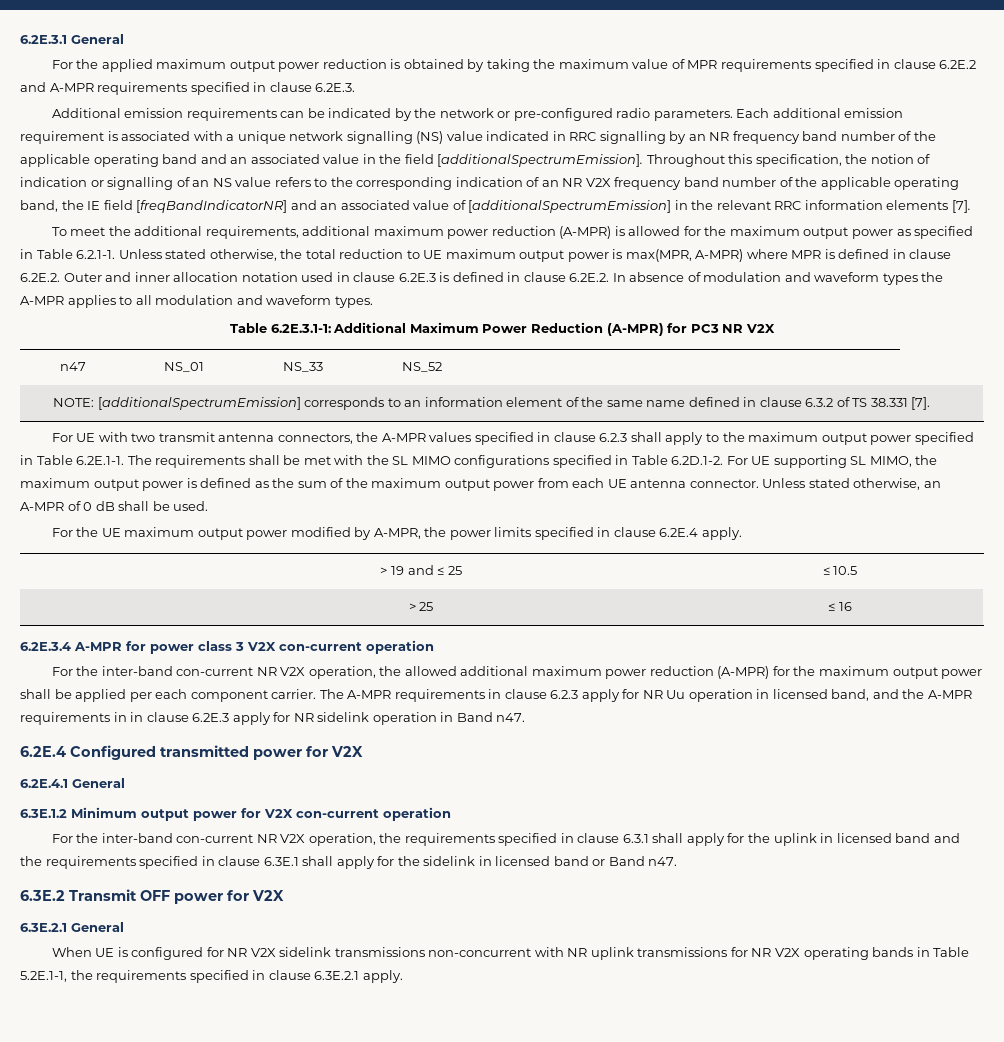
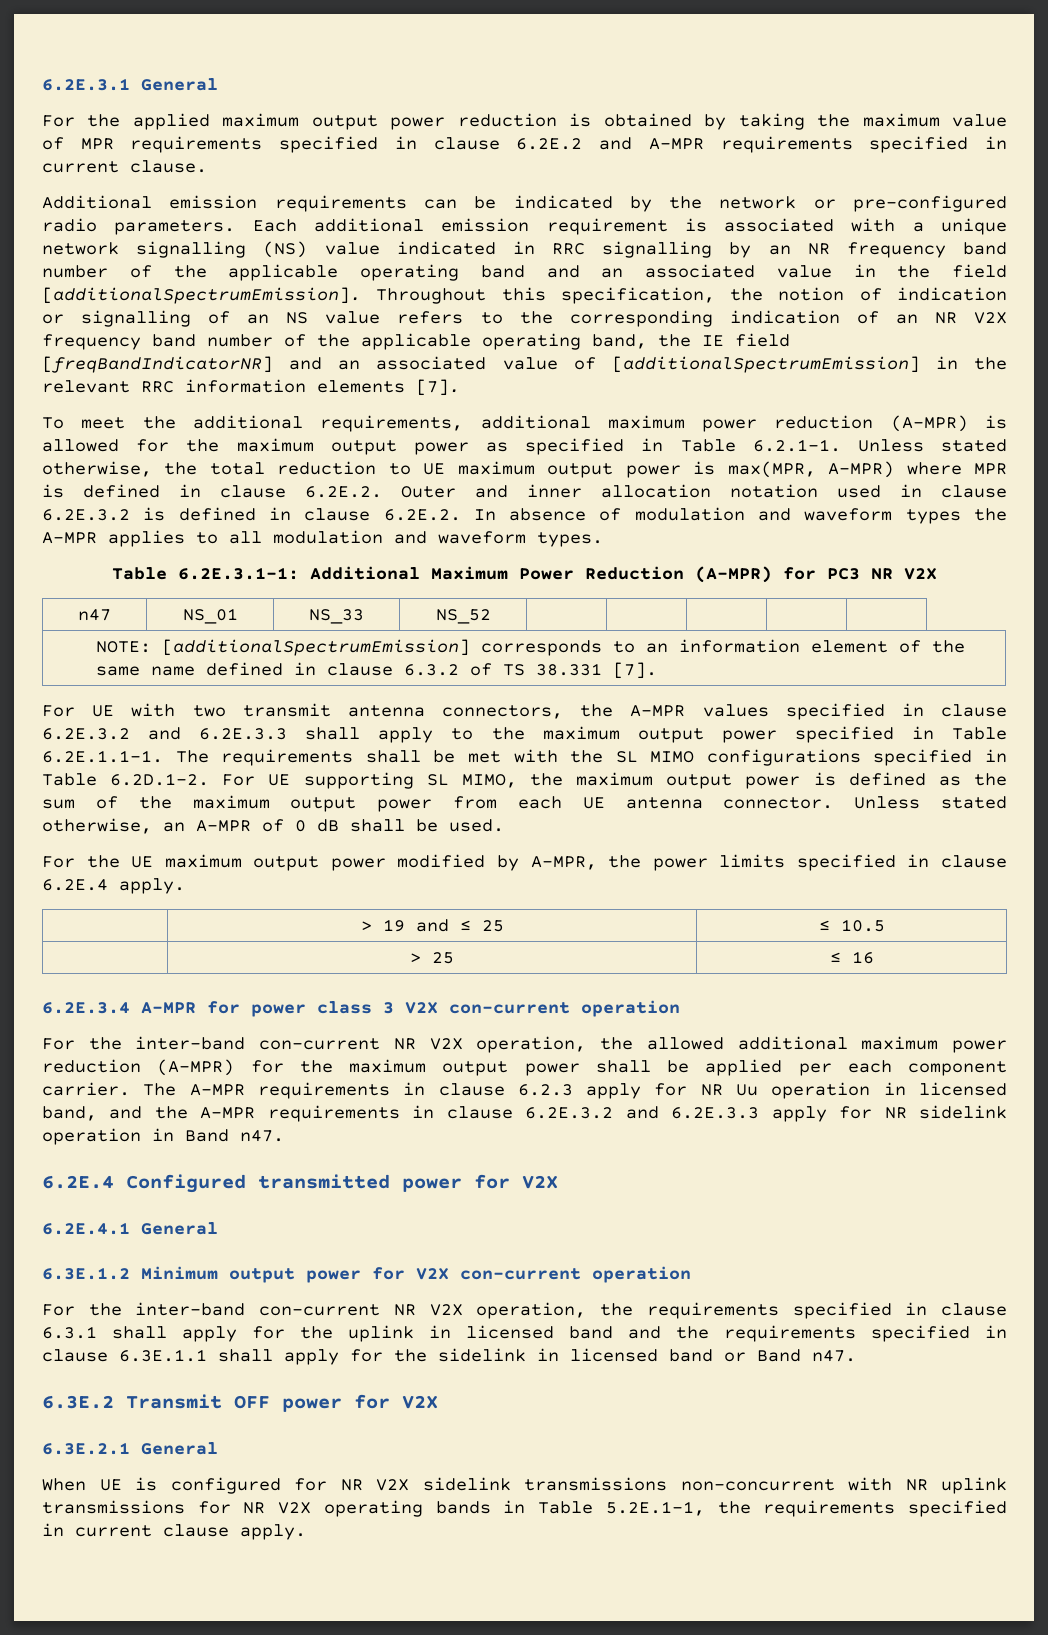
- For the applied maximum output power reduction is obtained by taking the maximum value of MPR requirements specified in clause 6.2E.2 and A-MPR requirements specified in clause 6.2E.3.
+ For the applied maximum output power reduction is obtained by taking the maximum value of MPR requirements specified in clause 6.2E.2 and A-MPR requirements specified in current clause.
- To meet the additional requirements, additional maximum power reduction (A-MPR) is allowed for the maximum output power as specified in Table 6.2.1-1. Unless stated otherwise, the total reduction to UE maximum output power is max(MPR, A-MPR) where MPR is defined in clause 6.2E.2. Outer and inner allocation notation used in clause 6.2E.3 is defined in clause 6.2E.2. In absence of modulation and waveform types the A-MPR applies to all modulation and waveform types.
+ To meet the additional requirements, additional maximum power reduction (A-MPR) is allowed for the maximum output power as specified in Table 6.2.1-1. Unless stated otherwise, the total reduction to UE maximum output power is max(MPR, A-MPR) where MPR is defined in clause 6.2E.2. Outer and inner allocation notation used in clause 6.2E.3.2 is defined in clause 6.2E.2. In absence of modulation and waveform types the A-MPR applies to all modulation and waveform types.
- For UE with two transmit antenna connectors, the A-MPR values specified in clause 6.2.3 shall apply to the maximum output power specified in Table 6.2E.1-1. The requirements shall be met with the SL MIMO configurations specified in Table 6.2D.1-2. For UE supporting SL MIMO, the maximum output power is defined as the sum of the maximum output power from each UE antenna connector.
+ For UE with two transmit antenna connectors, the A-MPR values specified in clause 6.2E.3.2 and 6.2E.3.3 shall apply to the maximum output power specified in Table 6.2E.1.1-1. The requirements shall be met with the SL MIMO configurations specified in Table 6.2D.1-2. For UE supporting SL MIMO, the maximum output power is defined as the sum of the maximum output power from each UE antenna connector.
- The A-MPR requirements in clause 6.2.3 apply for NR Uu operation in licensed band, and the A-MPR requirements in in clause 6.2E.3 apply for NR sidelink operation in Band n47.
+ The A-MPR requirements in clause 6.2.3 apply for NR Uu operation in licensed band, and the A-MPR requirements in clause 6.2E.3.2 and 6.2E.3.3 apply for NR sidelink operation in Band n47.
- For the inter-band con-current NR V2X operation, the requirements specified in clause 6.3.1 shall apply for the uplink in licensed band and the requirements specified in clause 6.3E.1 shall apply for the sidelink in licensed band or Band n47.
+ For the inter-band con-current NR V2X operation, the requirements specified in clause 6.3.1 shall apply for the uplink in licensed band and the requirements specified in clause 6.3E.1.1 shall apply for the sidelink in licensed band or Band n47.
- When UE is configured for NR V2X sidelink transmissions non-concurrent with NR uplink transmissions for NR V2X operating bands in Table 5.2E.1-1, the requirements specified in clause 6.3E.2.1 apply.
+ When UE is configured for NR V2X sidelink transmissions non-concurrent with NR uplink transmissions for NR V2X operating bands in Table 5.2E.1-1, the requirements specified in current clause apply.

